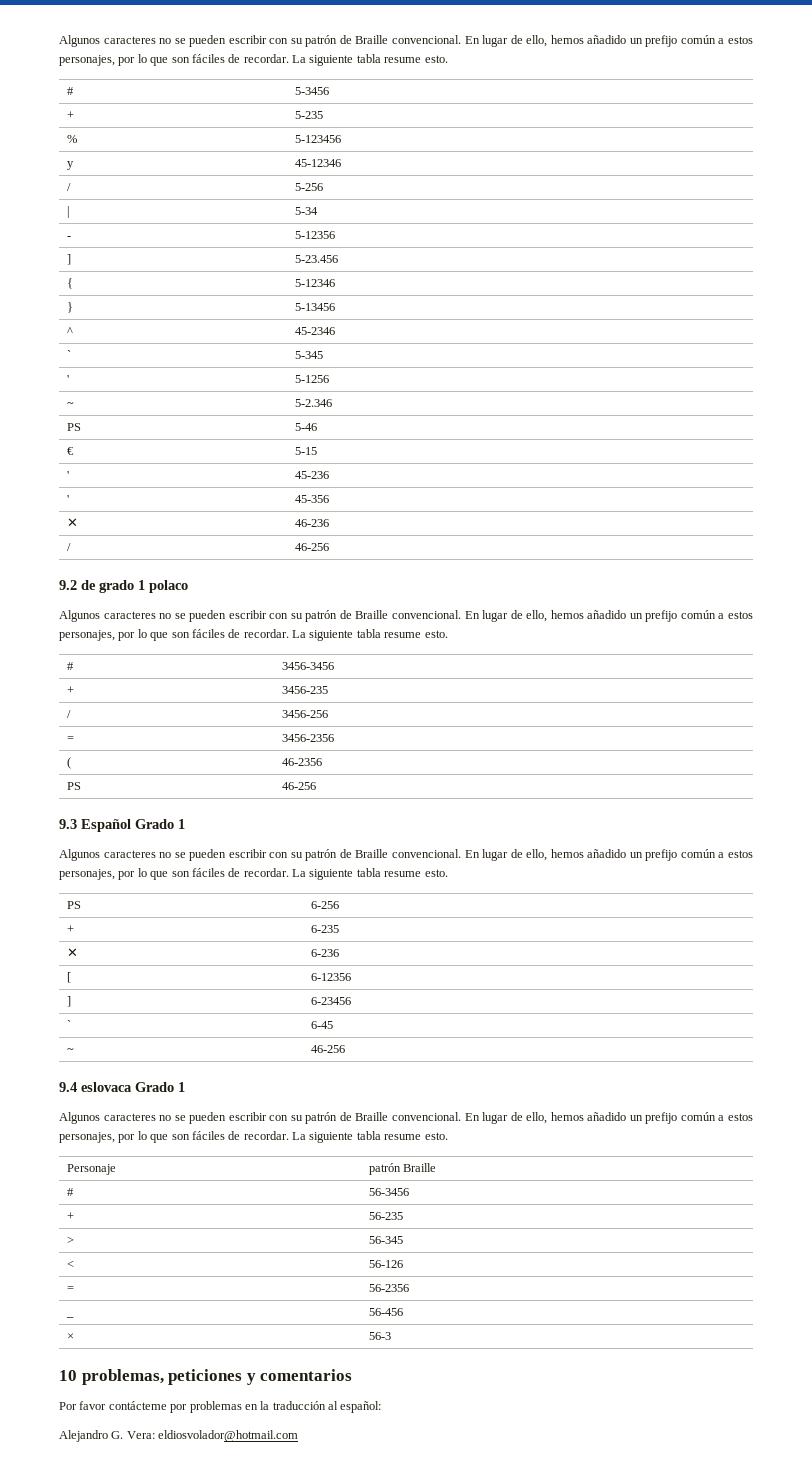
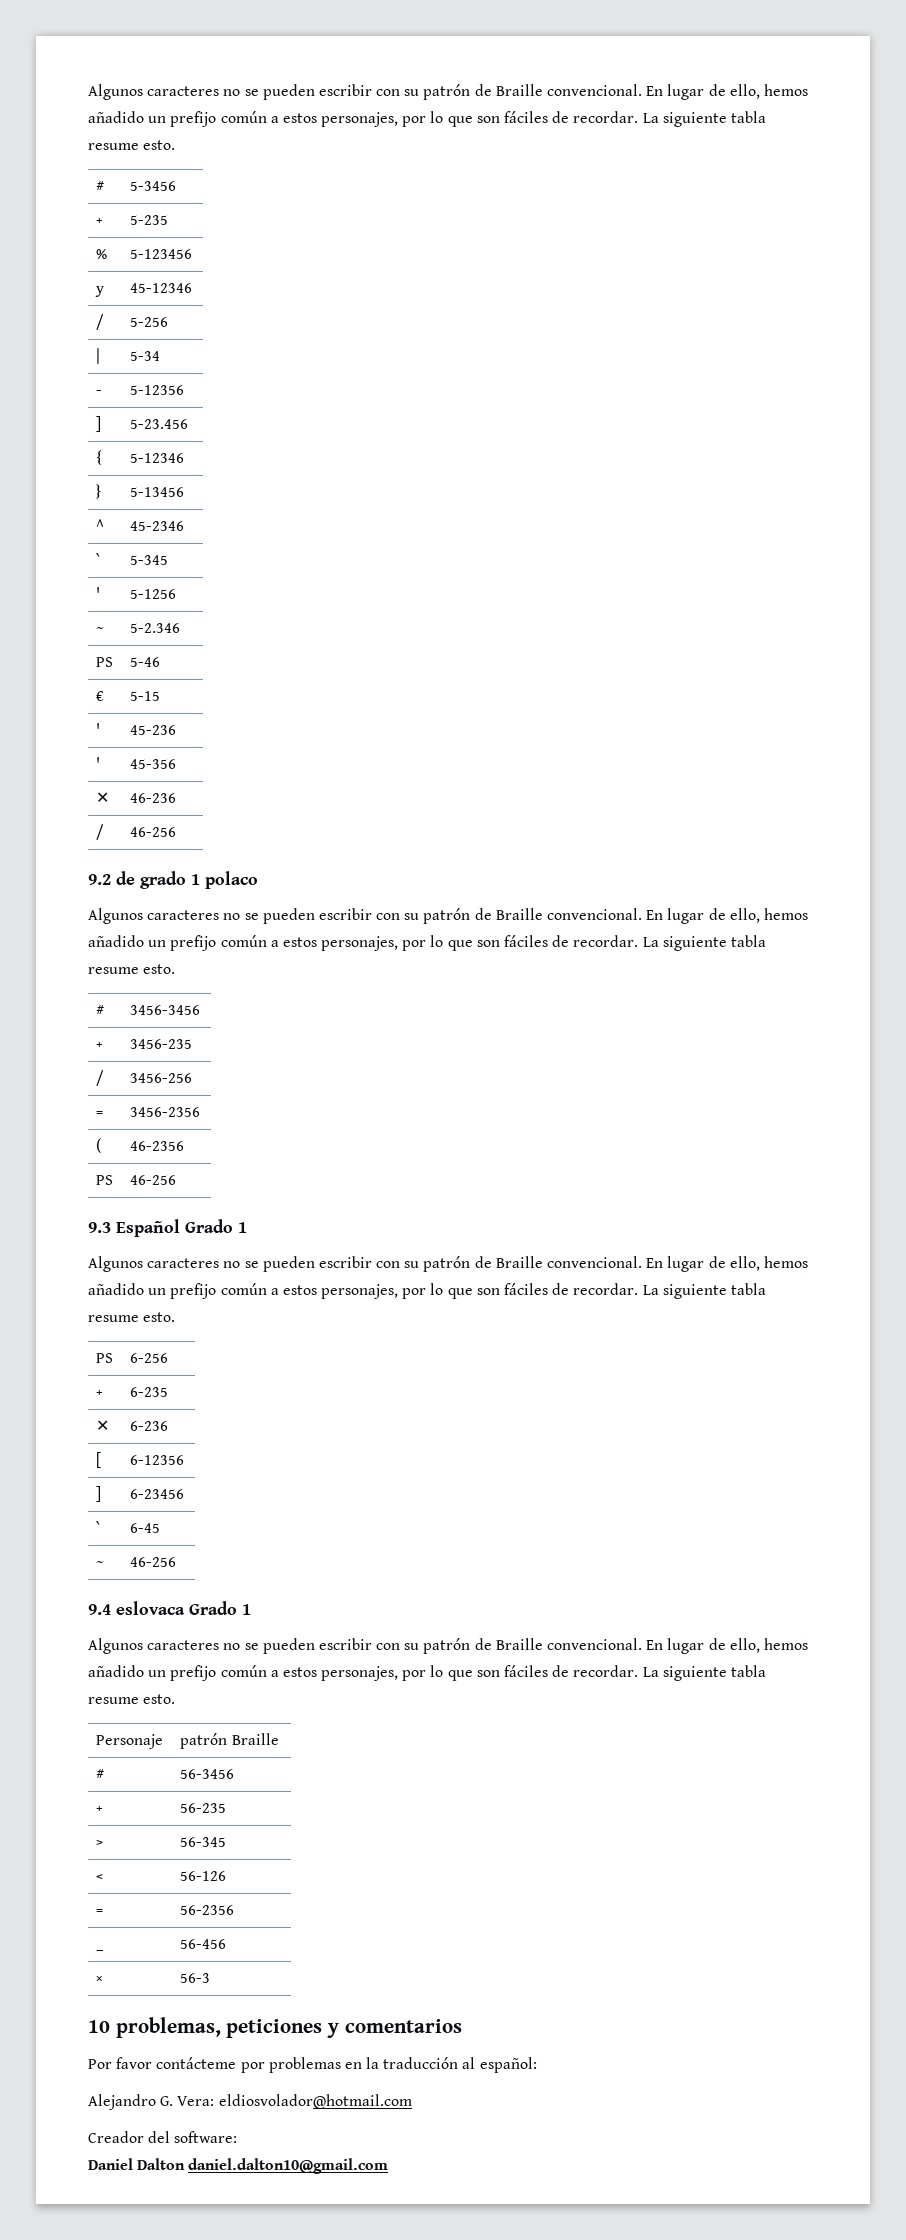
+ Creador del software:
+ Daniel Dalton daniel.dalton10@gmail.com

